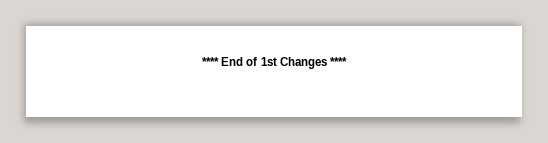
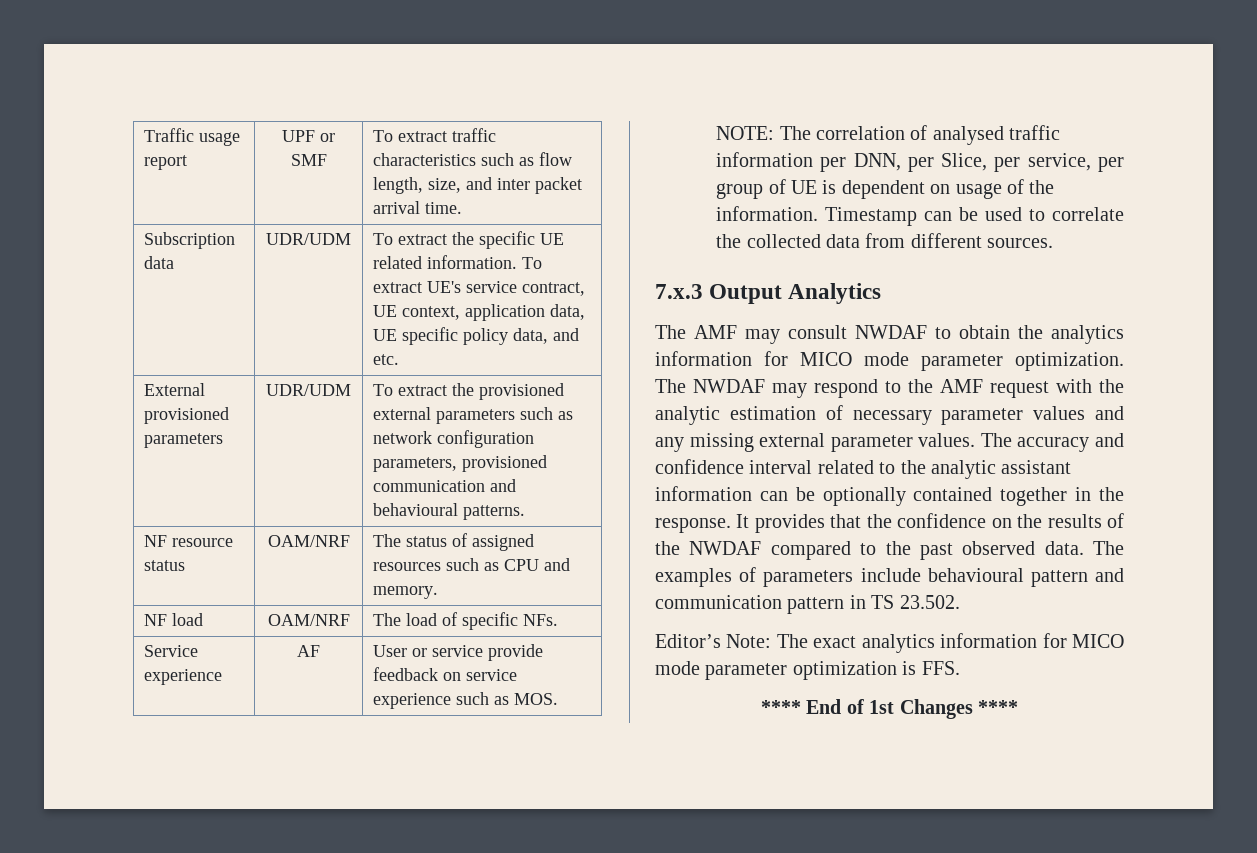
+ Traffic usage report | UPF or SMF | To extract traffic characteristics such as flow length, size, and inter packet arrival time.
+ Subscription data | UDR/UDM | To extract the specific UE related information. To extract UE's service contract, UE context, application data, UE specific policy data, and etc.
+ External provisioned parameters | UDR/UDM | To extract the provisioned external parameters such as network configuration parameters, provisioned communication and behavioural patterns.
+ NF resource status | OAM/NRF | The status of assigned resources such as CPU and memory.
+ NF load | OAM/NRF | The load of specific NFs.
+ Service experience | AF | User or service provide feedback on service experience such as MOS.
+ NOTE: The correlation of analysed traffic information per DNN, per Slice, per service, per group of UE is dependent on usage of the information. Timestamp can be used to correlate the collected data from different sources.
+ 7.x.3 Output Analytics
+ The AMF may consult NWDAF to obtain the analytics information for MICO mode parameter optimization. The NWDAF may respond to the AMF request with the analytic estimation of necessary parameter values and any missing external parameter values. The accuracy and confidence interval related to the analytic assistant information can be optionally contained together in the response. It provides that the confidence on the results of the NWDAF compared to the past observed data. The examples of parameters include behavioural pattern and communication pattern in TS 23.502.
+ Editor’s Note: The exact analytics information for MICO mode parameter optimization is FFS.

